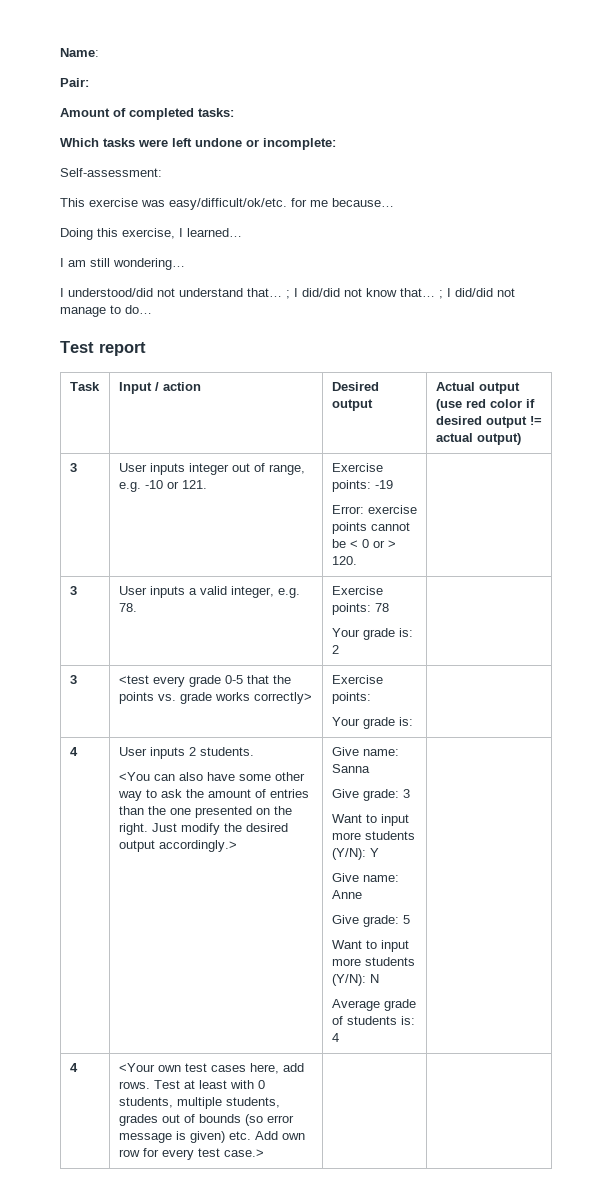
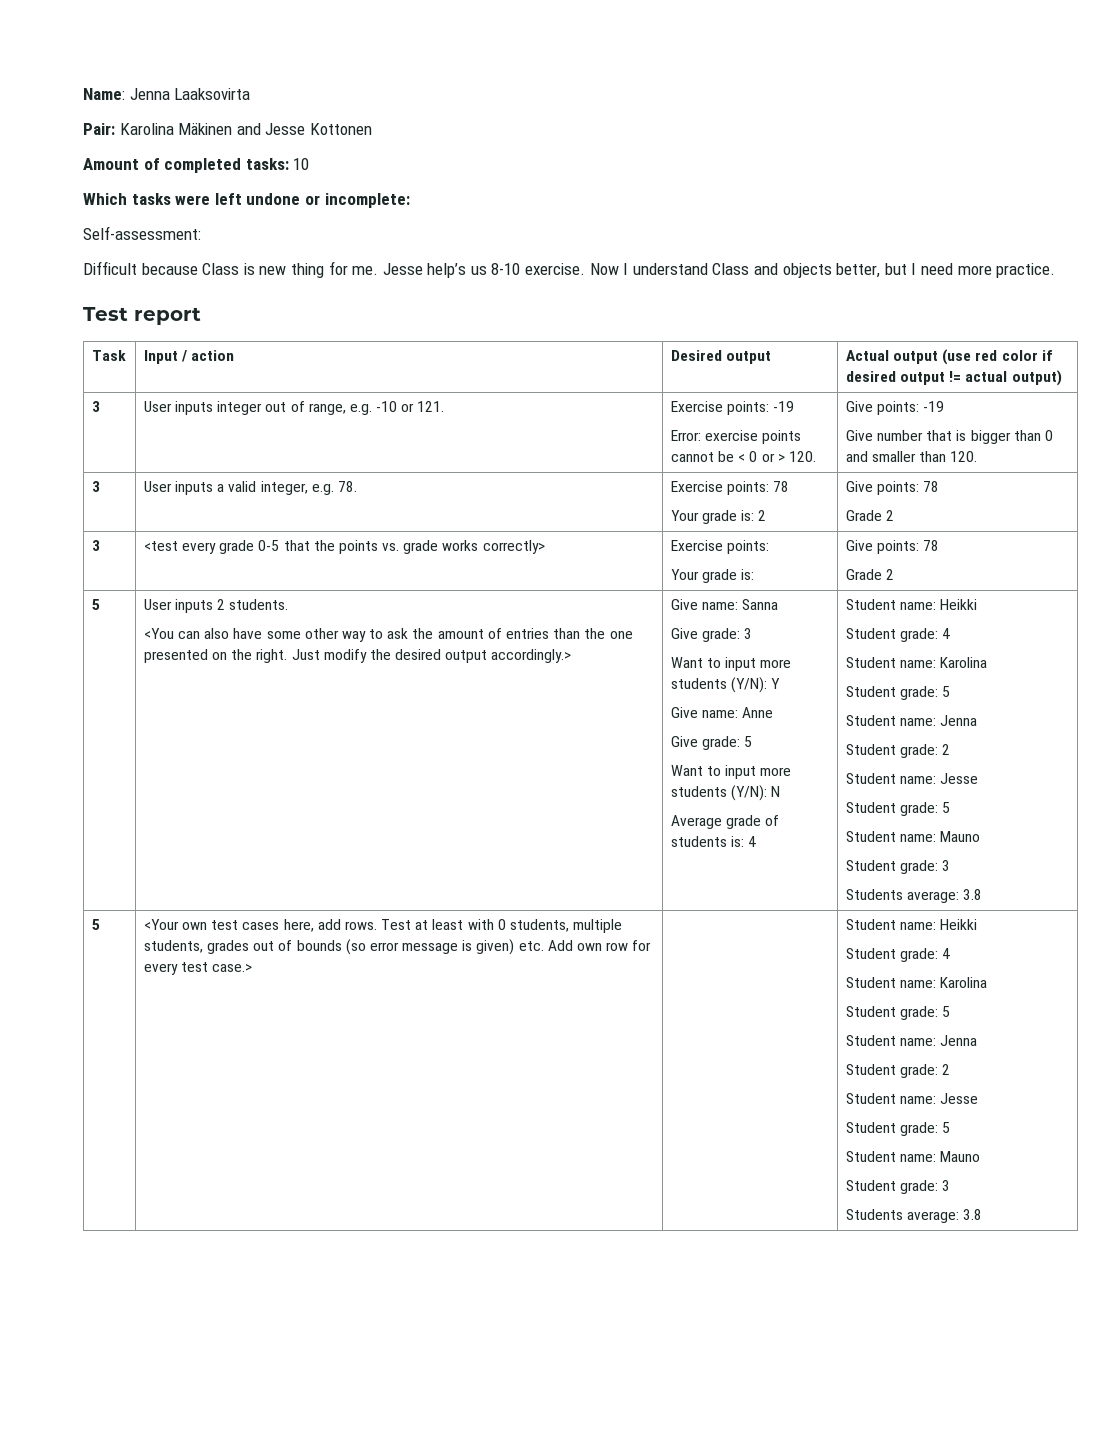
- Name:
+ Name: Jenna Laaksovirta
- Pair:
+ Pair: Karolina Mäkinen and Jesse Kottonen
- Amount of completed tasks:
+ Amount of completed tasks: 10
- This exercise was easy/difficult/ok/etc. for me because…
- Doing this exercise, I learned…
- I am still wondering…
- I understood/did not understand that… ; I did/did not know that… ; I did/did not manage to do…
+ Difficult because Class is new thing for me. Jesse help’s us 8-10 exercise. Now I understand Class and objects better, but I need more practice.
  3 | User inputs integer out of range, e.g. -10 or 121. | Exercise points: -19
- Error: exercise points cannot be < 0 or > 120. |
+ Error: exercise points cannot be < 0 or > 120. | Give points: -19
+ Give number that is bigger than 0 and smaller than 120.
  3 | User inputs a valid integer, e.g. 78. | Exercise points: 78
- Your grade is: 2 |
+ Your grade is: 2 | Give points: 78
+ Grade 2
  3 | <test every grade 0-5 that the points vs. grade works correctly> | Exercise points:
- Your grade is: |
- 4
+ Your grade is: | Give points: 78
+ Grade 2
+ 5
- Average grade of students is: 4 |
- 4 | <Your own test cases here, add rows. Test at least with 0 students, multiple students, grades out of bounds (so error message is given) etc. Add own row for every test case.> | |
+ Average grade of students is: 4 | Student name: Heikki
+ Student grade: 4
+ Student name: Karolina
+ Student grade: 5
+ Student name: Jenna
+ Student grade: 2
+ Student name: Jesse
+ Student grade: 5
+ Student name: Mauno
+ Student grade: 3
+ Students average: 3.8
+ 5 | <Your own test cases here, add rows. Test at least with 0 students, multiple students, grades out of bounds (so error message is given) etc. Add own row for every test case.> | | Student name: Heikki
+ Student grade: 4
+ Student name: Karolina
+ Student grade: 5
+ Student name: Jenna
+ Student grade: 2
+ Student name: Jesse
+ Student grade: 5
+ Student name: Mauno
+ Student grade: 3
+ Students average: 3.8

